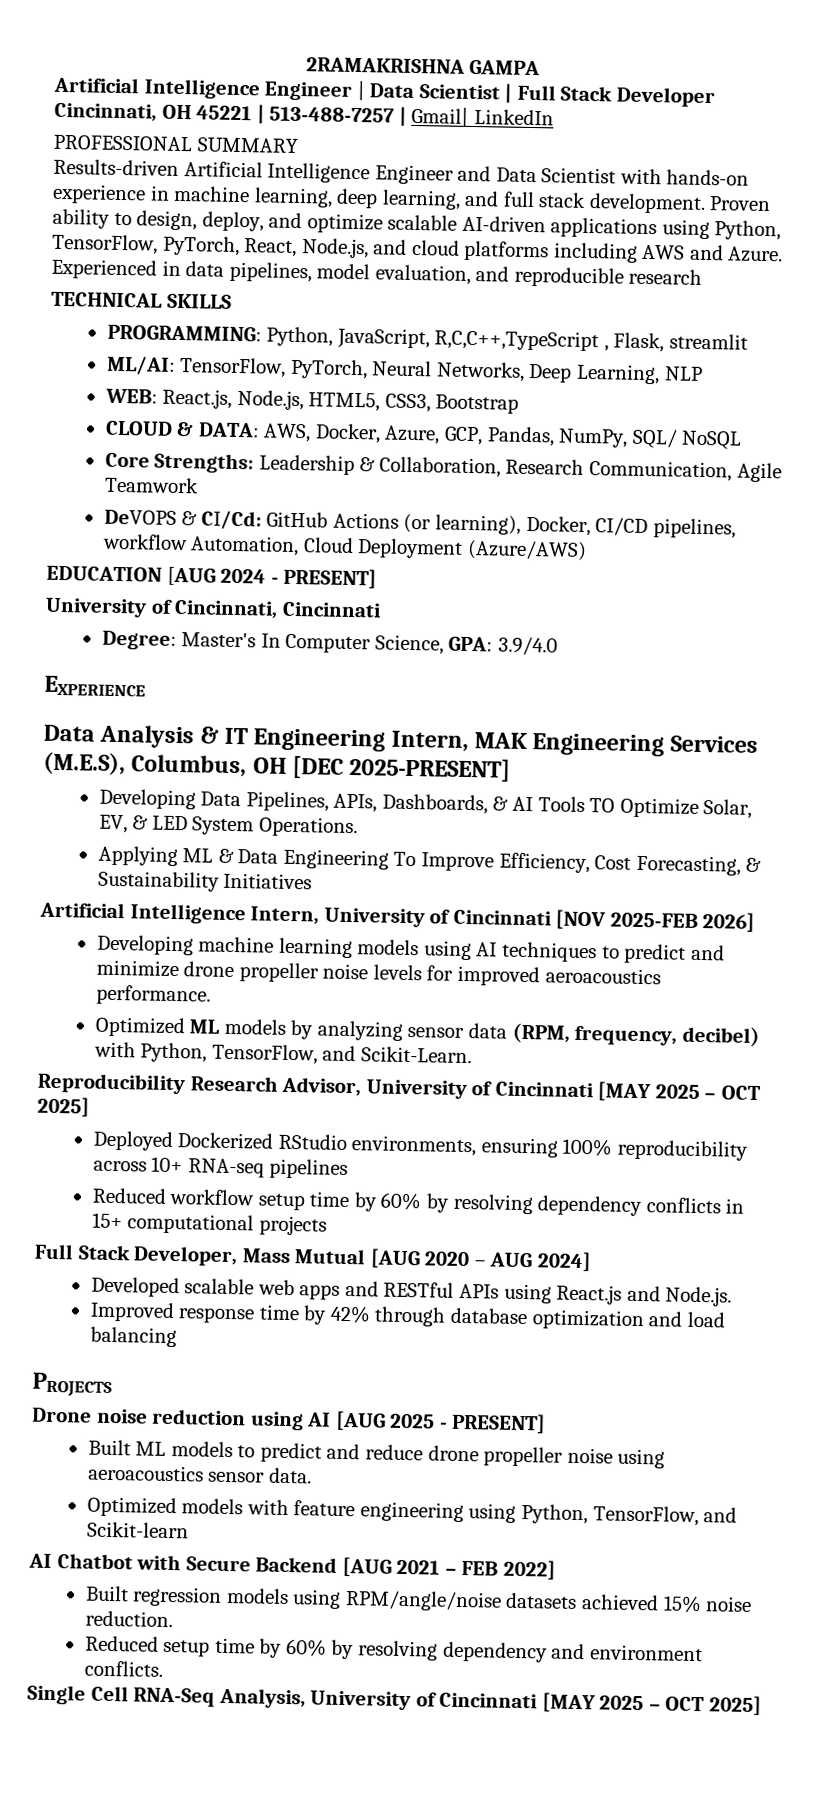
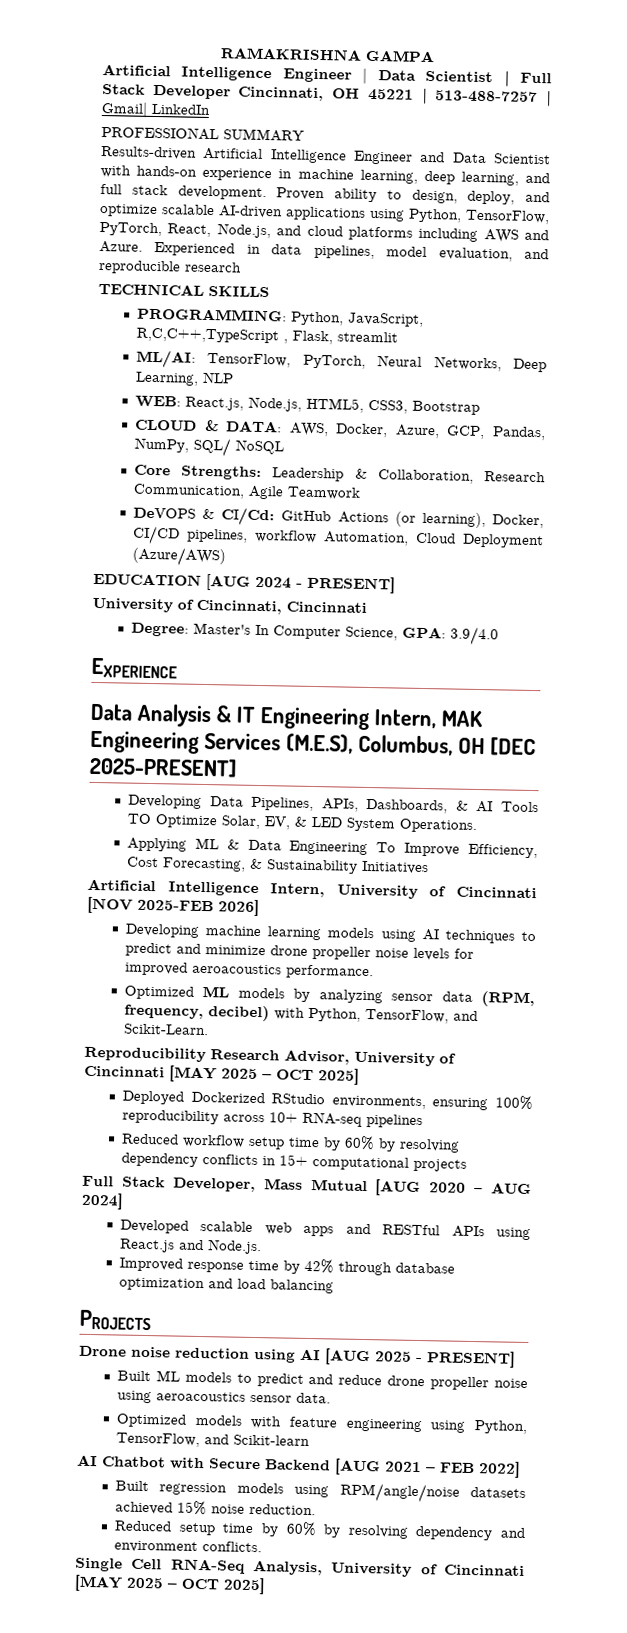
- 2RAMAKRISHNA GAMPA
+ RAMAKRISHNA GAMPA

